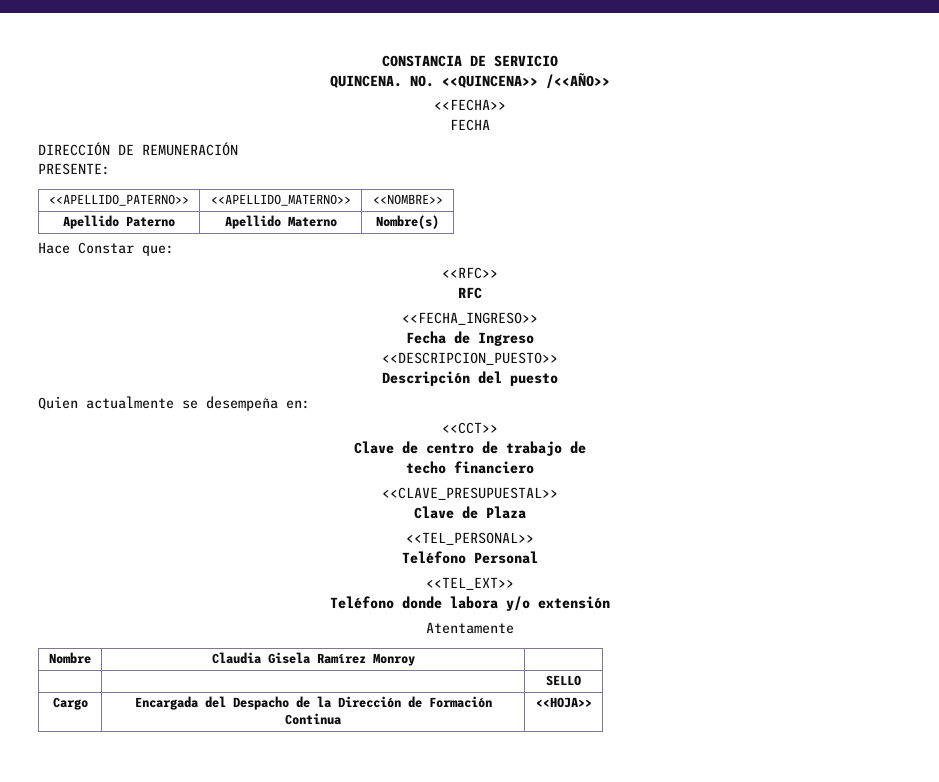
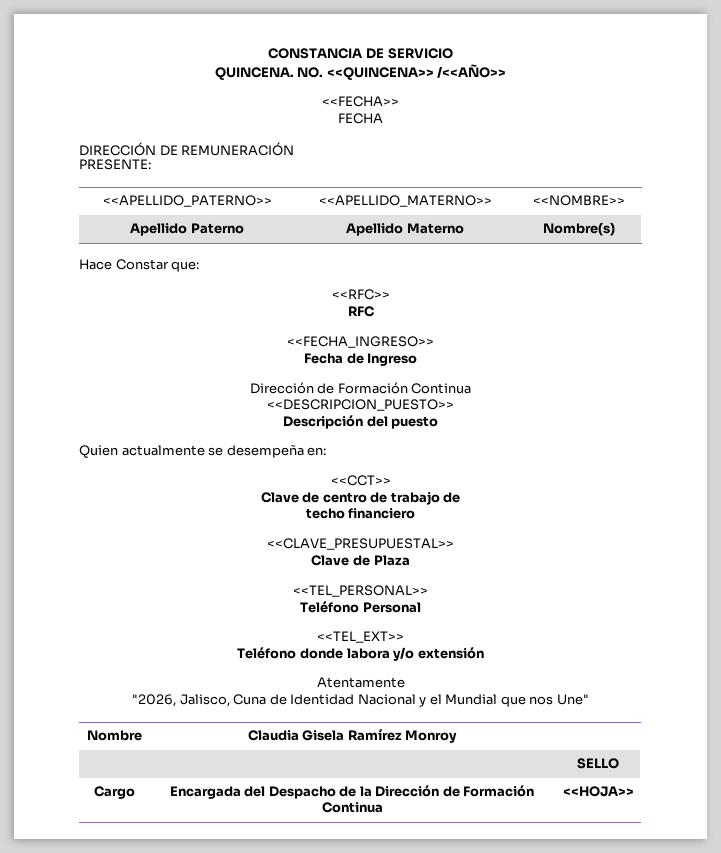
  Fecha de Ingreso
+ Dirección de Formación Continua
+ "2026, Jalisco, Cuna de Identidad Nacional y el Mundial que nos Une"

